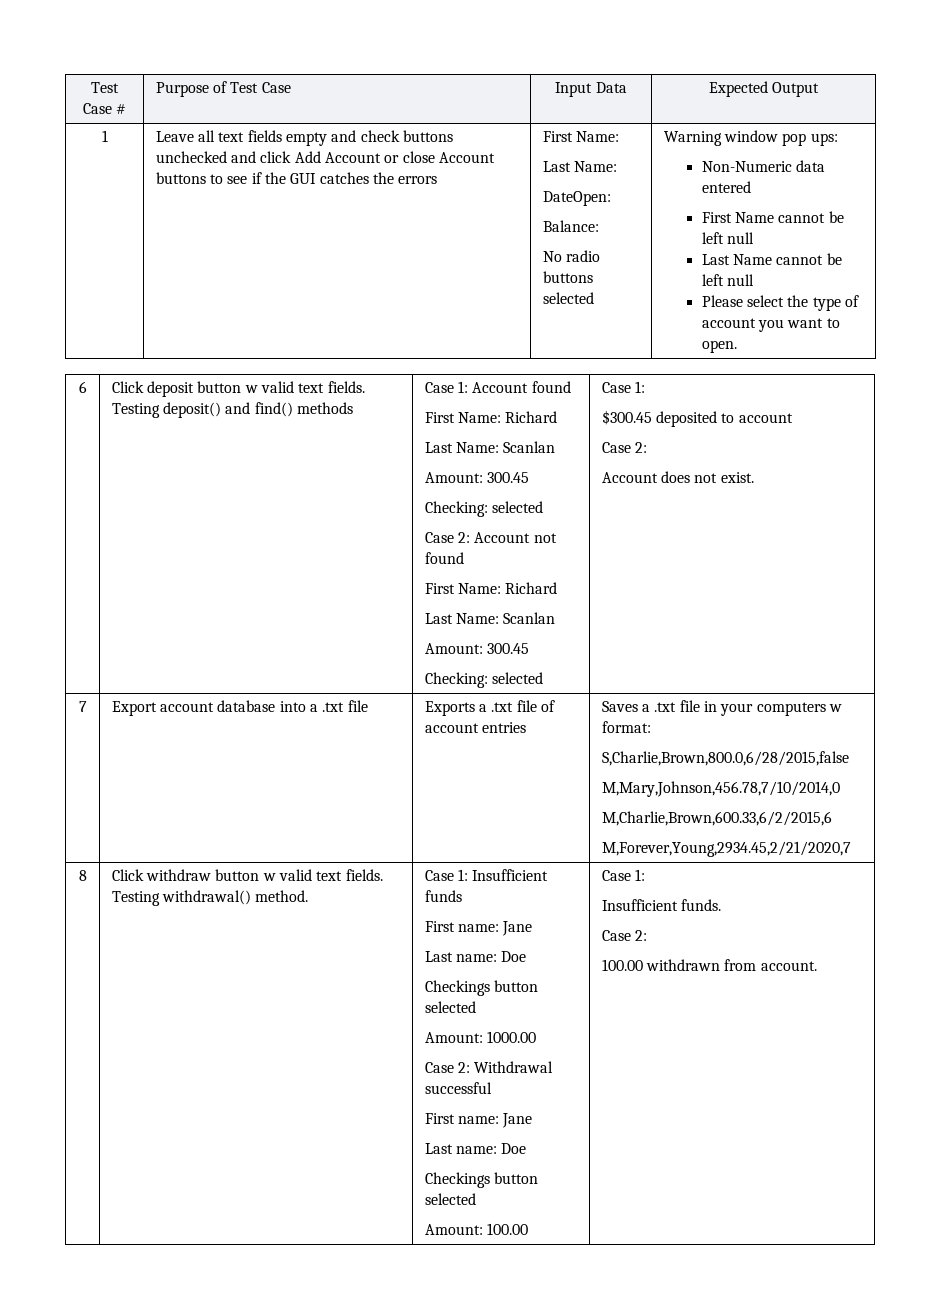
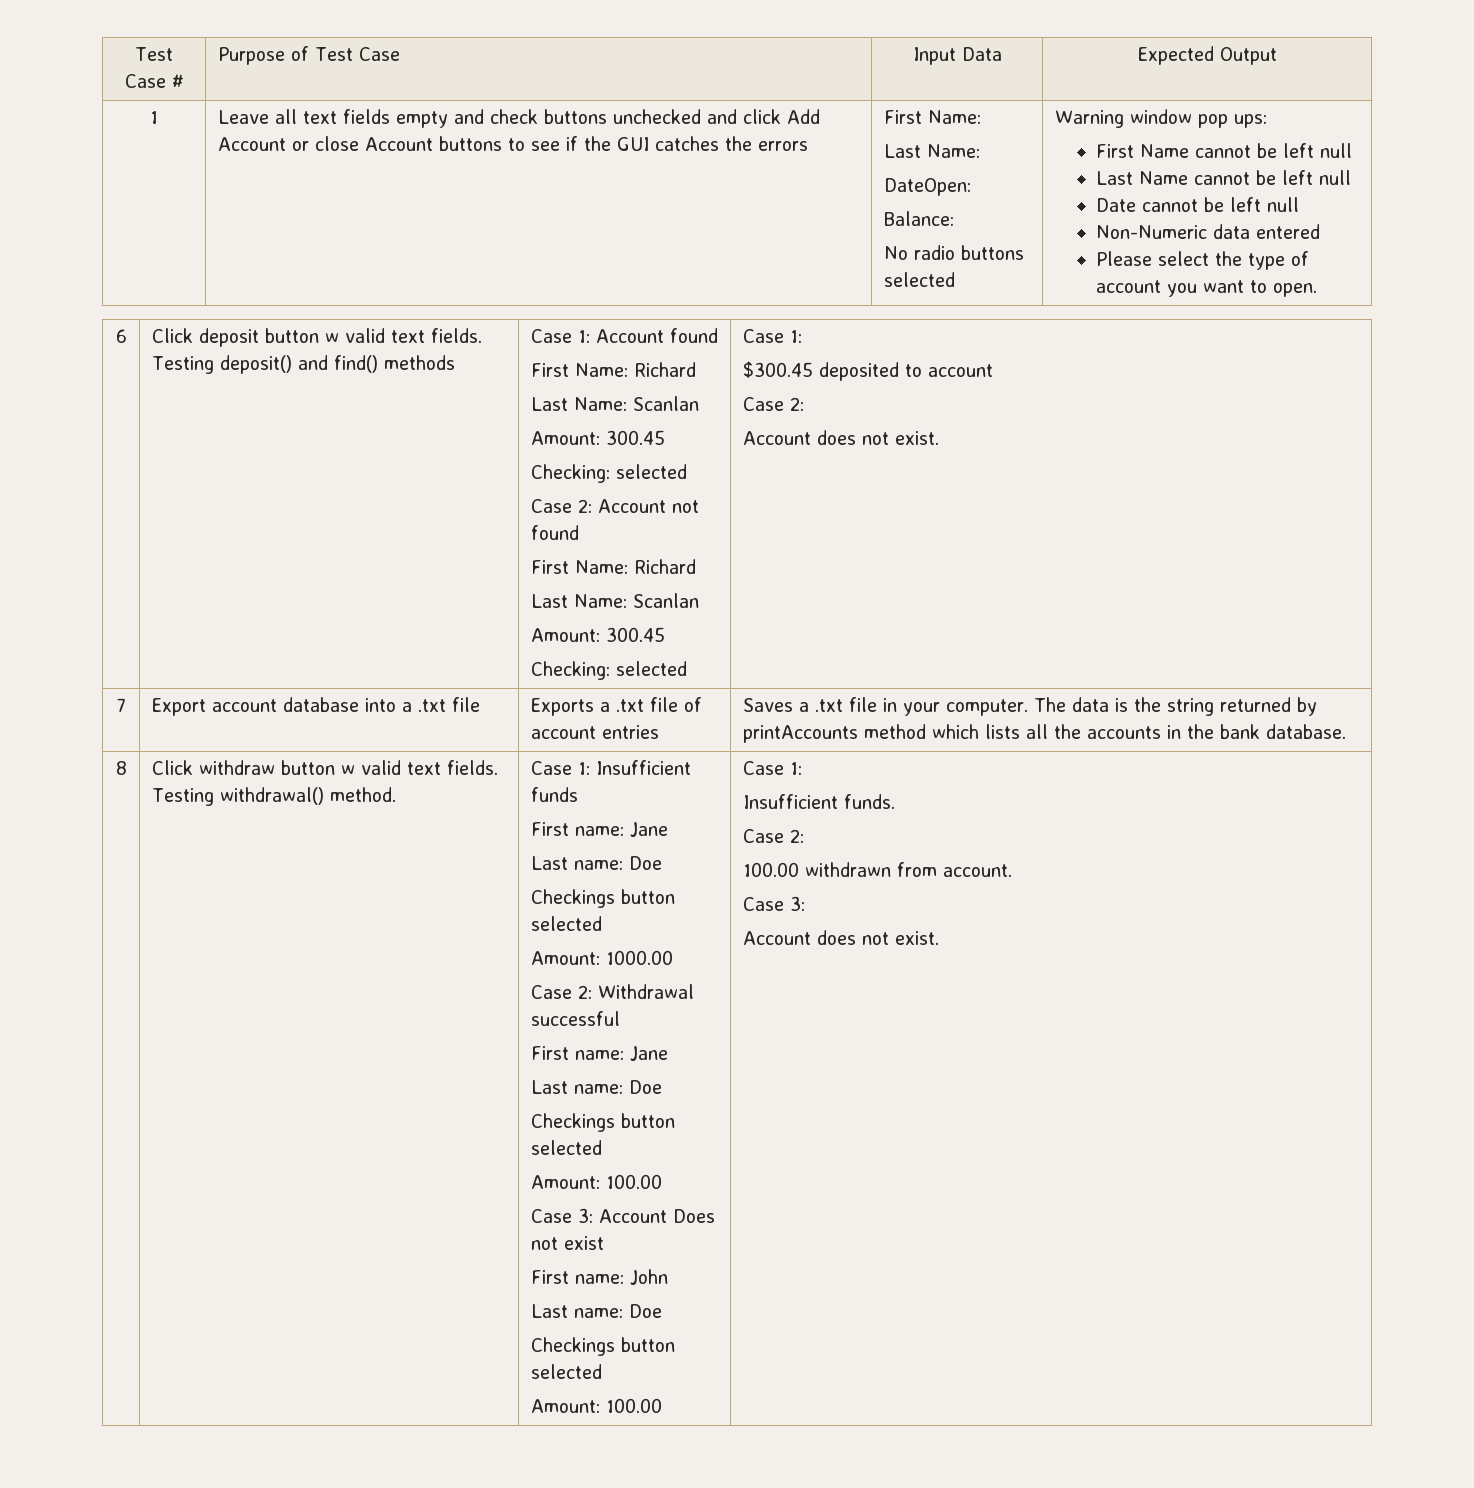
- Non-Numeric data entered
+ Date cannot be left null
+ Non-Numeric data entered
- 7 | Export account database into a .txt file | Exports a .txt file of account entries | Saves a .txt file in your computers w format:
- S,Charlie,Brown,800.0,6/28/2015,false
- M,Mary,Johnson,456.78,7/10/2014,0
- M,Charlie,Brown,600.33,6/2/2015,6
- M,Forever,Young,2934.45,2/21/2020,7
+ 7 | Export account database into a .txt file | Exports a .txt file of account entries | Saves a .txt file in your computer. The data is the string returned by printAccounts method which lists all the accounts in the bank database.
+ Case 3: Account Does not exist
+ First name: John
+ Last name: Doe
+ Checkings button selected
+ Amount: 100.00
  100.00 withdrawn from account.
+ Case 3:
+ Account does not exist.

